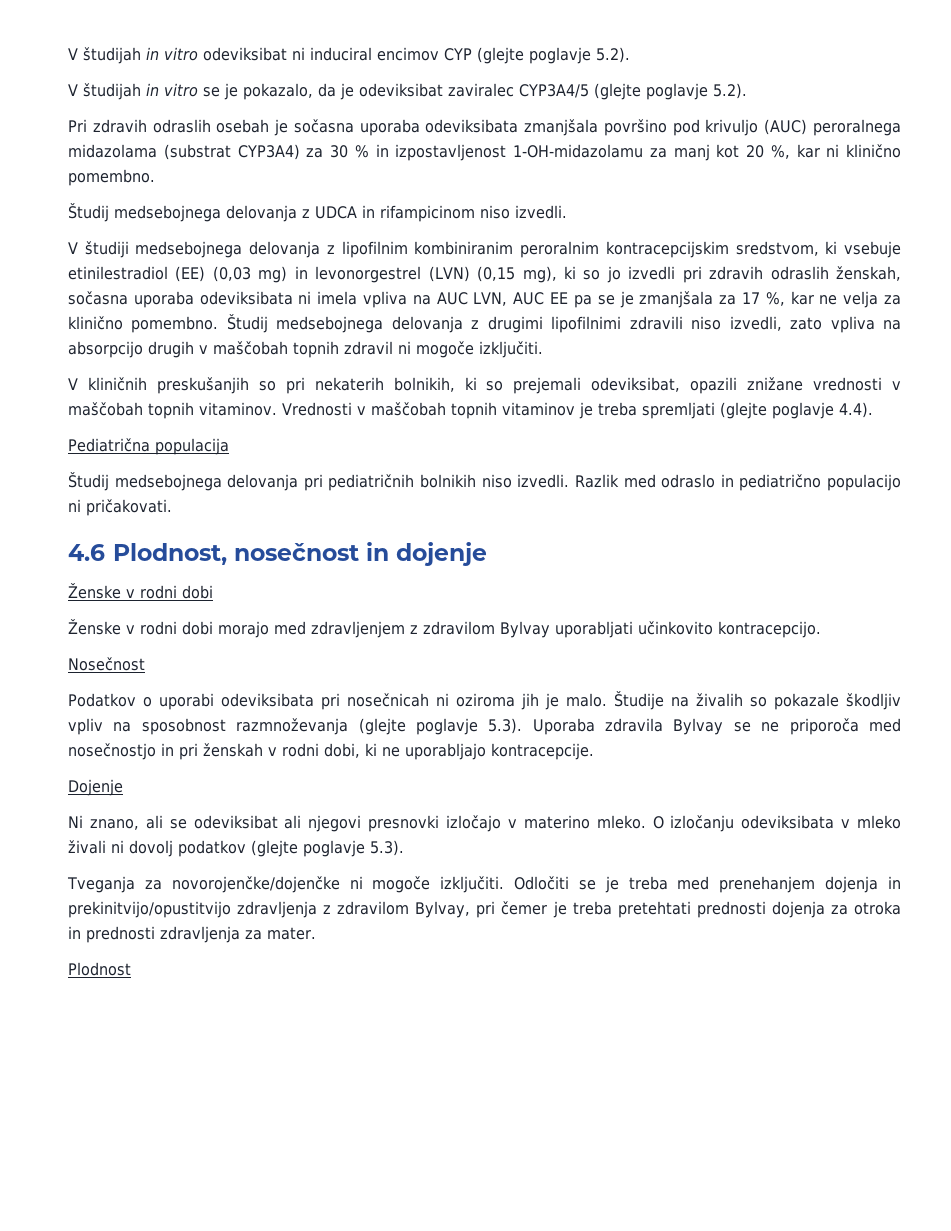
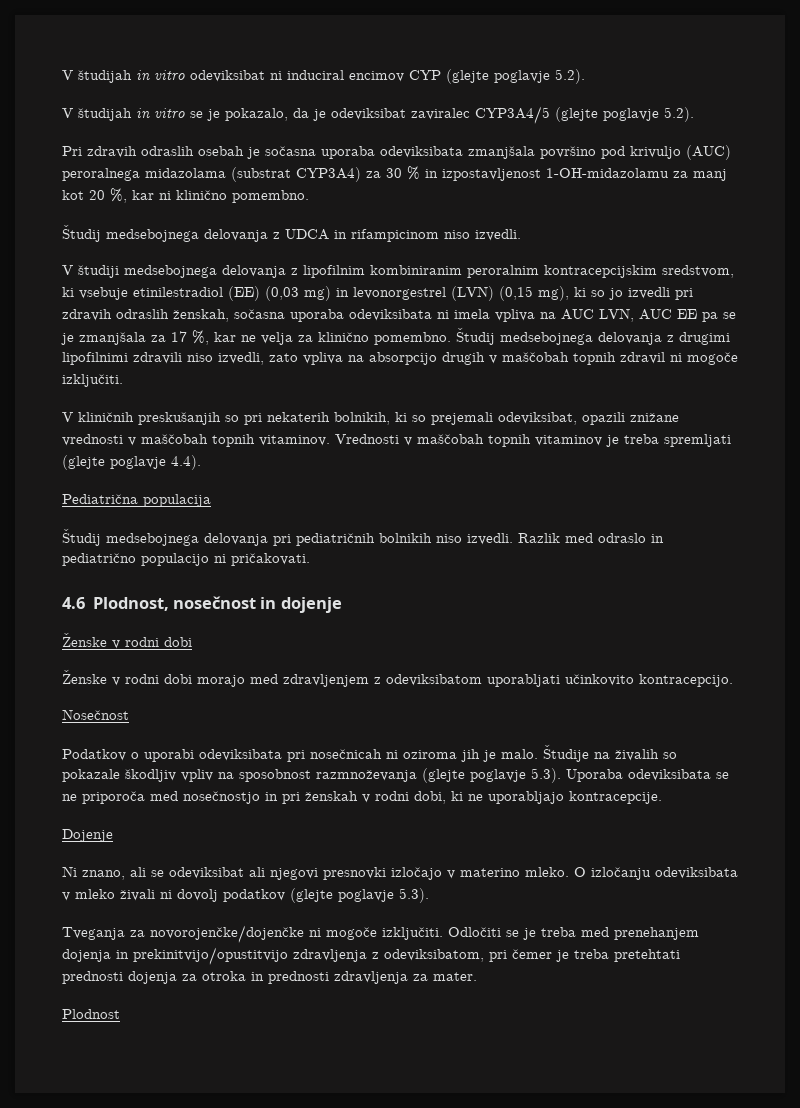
- Ženske v rodni dobi morajo med zdravljenjem z zdravilom Bylvay uporabljati učinkovito kontracepcijo.
+ Ženske v rodni dobi morajo med zdravljenjem z odeviksibatom uporabljati učinkovito kontracepcijo.
- Študije na živalih so pokazale škodljiv vpliv na sposobnost razmnoževanja (glejte poglavje 5.3). Uporaba zdravila Bylvay se ne priporoča med nosečnostjo in pri ženskah v rodni dobi, ki ne uporabljajo kontracepcije.
+ Študije na živalih so pokazale škodljiv vpliv na sposobnost razmnoževanja (glejte poglavje 5.3). Uporaba odeviksibata se ne priporoča med nosečnostjo in pri ženskah v rodni dobi, ki ne uporabljajo kontracepcije.
- Odločiti se je treba med prenehanjem dojenja in prekinitvijo/opustitvijo zdravljenja z zdravilom Bylvay, pri čemer je treba pretehtati prednosti dojenja za otroka in prednosti zdravljenja za mater.
+ Odločiti se je treba med prenehanjem dojenja in prekinitvijo/opustitvijo zdravljenja z odeviksibatom, pri čemer je treba pretehtati prednosti dojenja za otroka in prednosti zdravljenja za mater.

